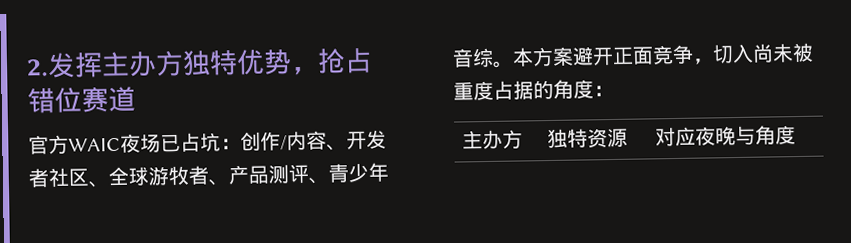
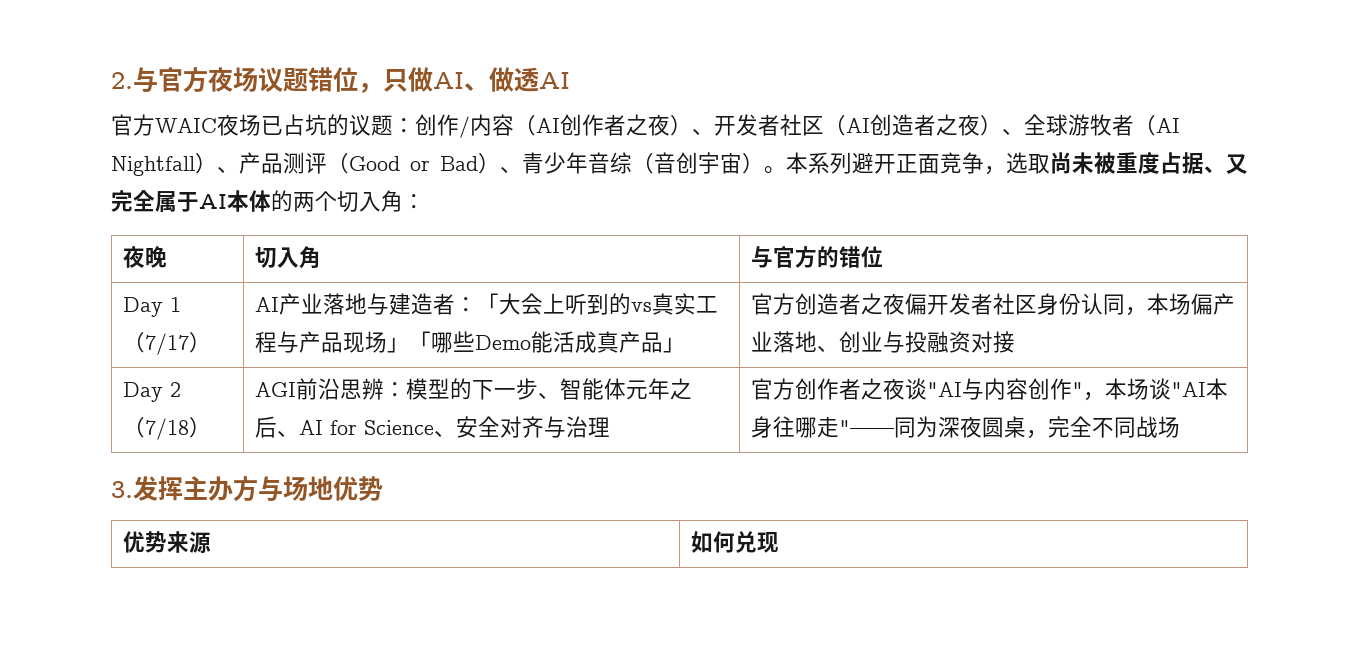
- 2.发挥主办方独特优势，抢占错位赛道
+ 2.与官方夜场议题错位，只做AI、做透AI
- 官方WAIC夜场已占坑：创作/内容、开发者社区、全球游牧者、产品测评、青少年音综。本方案避开正面竞争，切入尚未被重度占据的角度：
- 主办方 | 独特资源 | 对应夜晚与角度
+ 官方WAIC夜场已占坑的议题：创作/内容（AI创作者之夜）、开发者社区（AI创造者之夜）、全球游牧者（AI Nightfall）、产品测评（Good or Bad）、青少年音综（音创宇宙）。本系列避开正面竞争，选取尚未被重度占据、又完全属于AI本体的两个切入角：
+ 夜晚 | 切入角 | 与官方的错位
+ Day 1（7/17） | AI产业落地与建造者：「大会上听到的vs真实工程与产品现场」「哪些Demo能活成真产品」 | 官方创造者之夜偏开发者社区身份认同，本场偏产业落地、创业与投融资对接
+ Day 2（7/18） | AGI前沿思辨：模型的下一步、智能体元年之后、AI for Science、安全对齐与治理 | 官方创作者之夜谈"AI与内容创作"，本场谈"AI本身往哪走"——同为深夜圆桌，完全不同战场
+ 3.发挥主办方与场地优势
+ 优势来源 | 如何兑现

